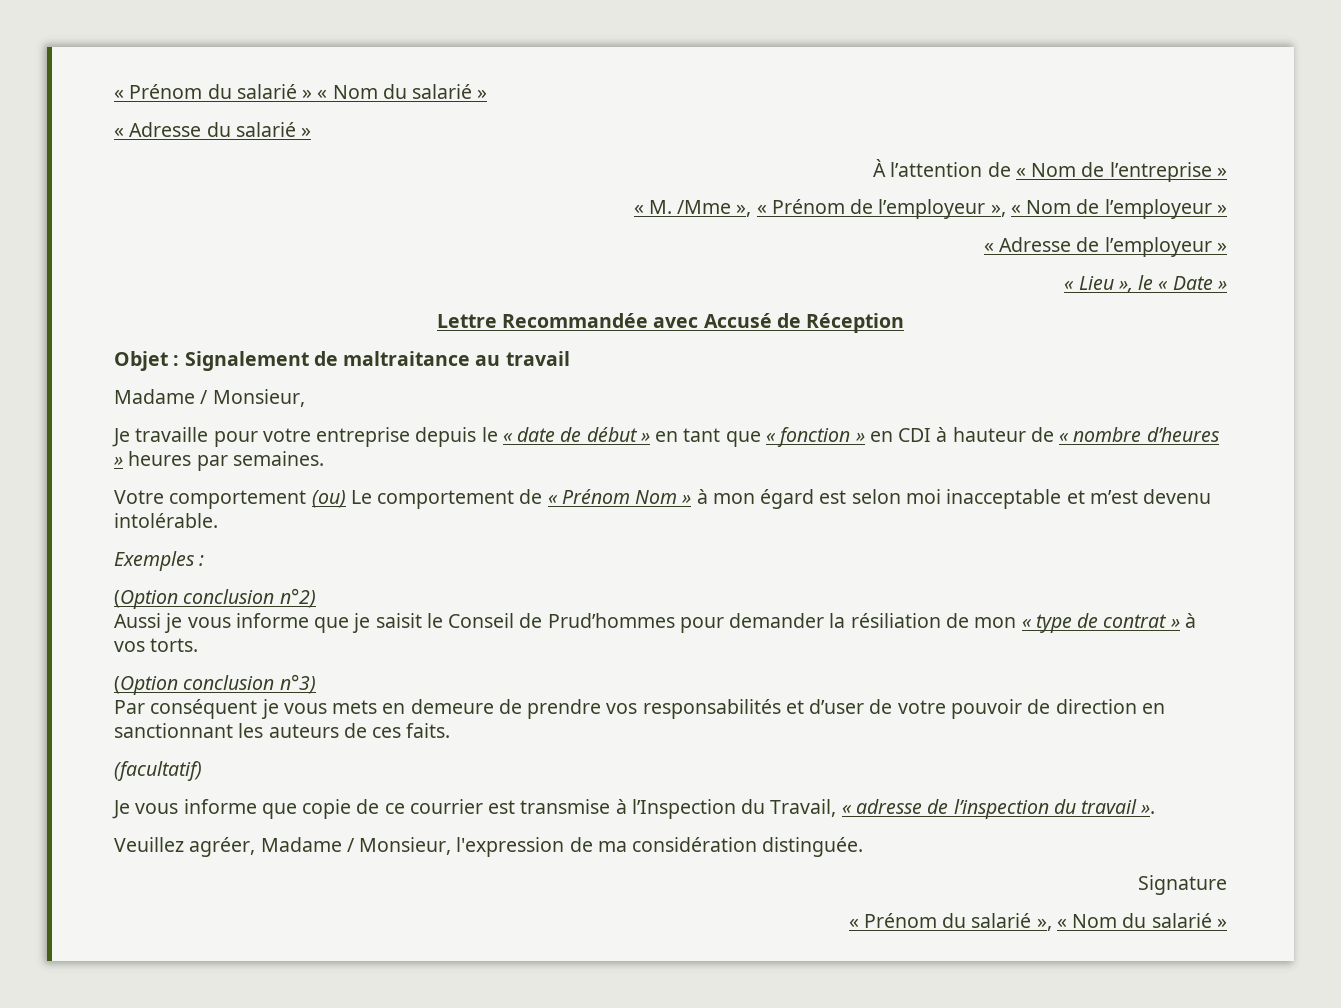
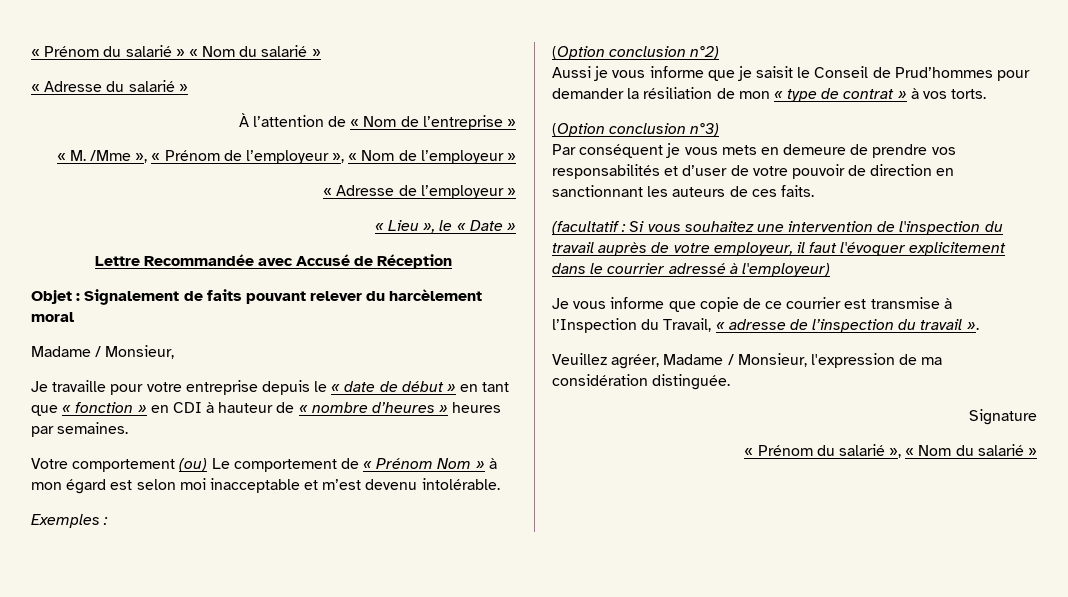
- Objet : Signalement de maltraitance au travail
+ Objet : Signalement de faits pouvant relever du harcèlement moral
- (facultatif)
+ (facultatif : Si vous souhaitez une intervention de l'inspection du travail auprès de votre employeur, il faut l'évoquer explicitement dans le courrier adressé à l'employeur)

